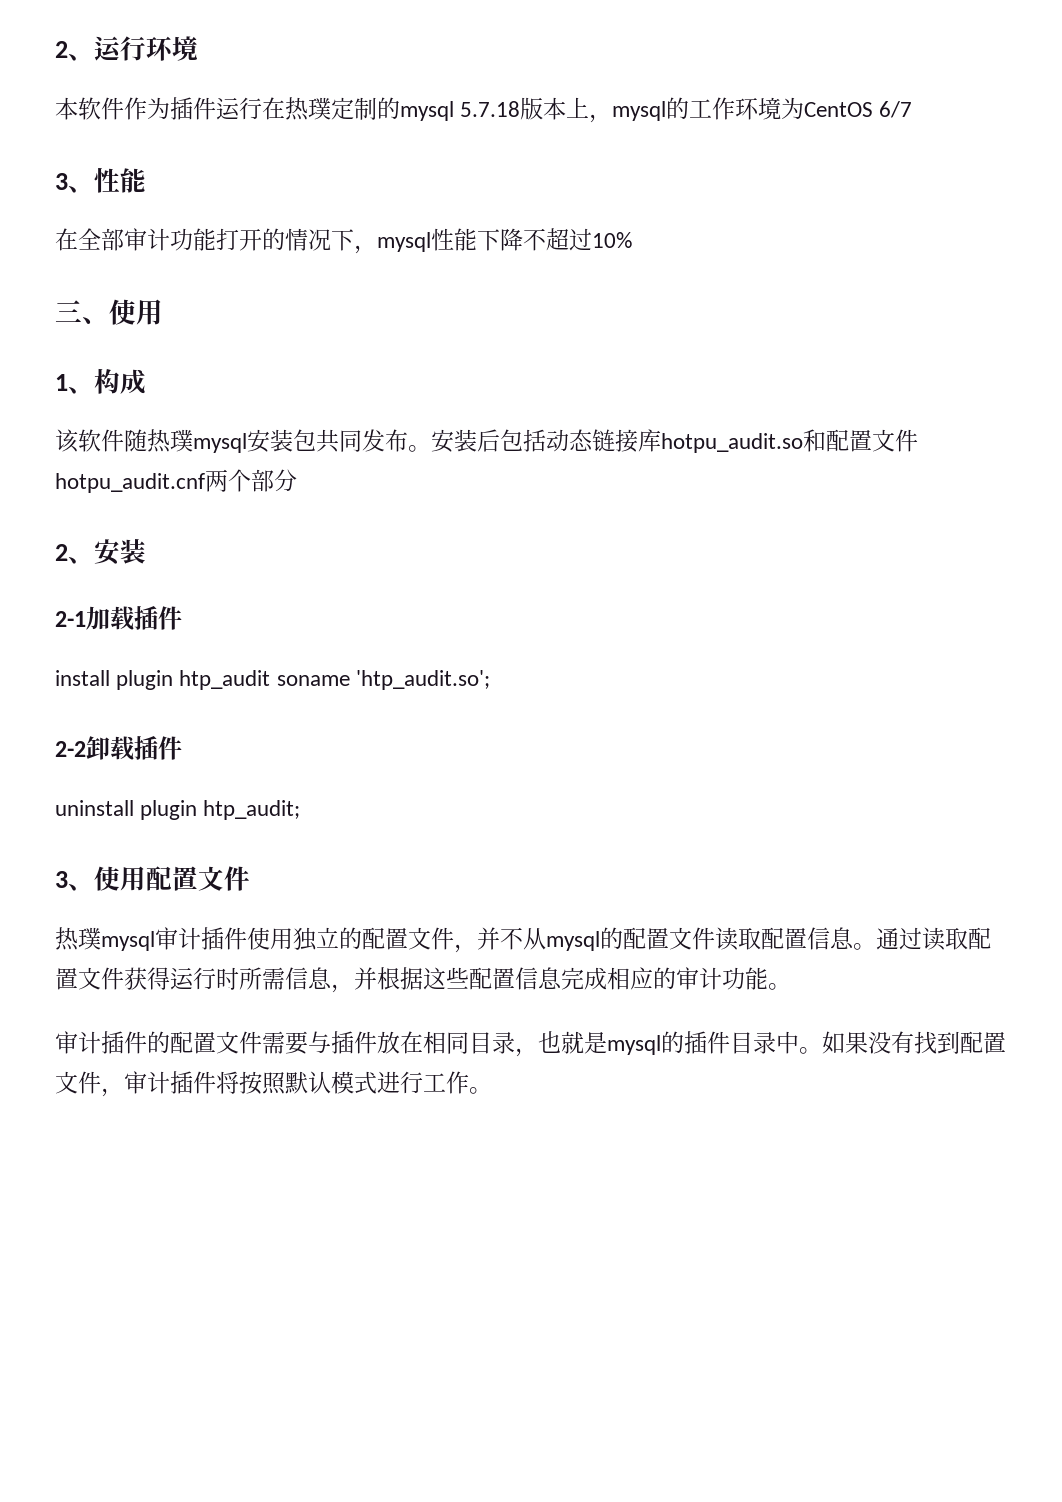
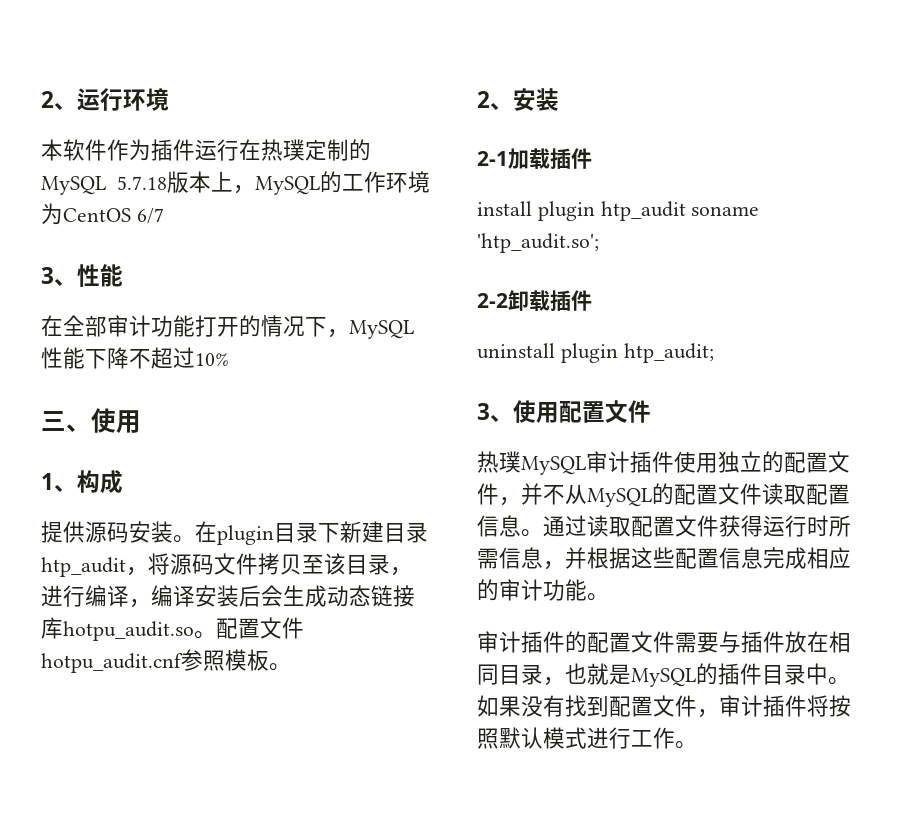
- 本软件作为插件运行在热璞定制的mysql 5.7.18版本上，mysql的工作环境为CentOS 6/7
+ 本软件作为插件运行在热璞定制的MySQL 5.7.18版本上，MySQL的工作环境为CentOS 6/7
- 在全部审计功能打开的情况下，mysql性能下降不超过10%
+ 在全部审计功能打开的情况下，MySQL性能下降不超过10%
- 该软件随热璞mysql安装包共同发布。安装后包括动态链接库hotpu_audit.so和配置文件hotpu_audit.cnf两个部分
+ 提供源码安装。在plugin目录下新建目录htp_audit，将源码文件拷贝至该目录，进行编译，编译安装后会生成动态链接库hotpu_audit.so。配置文件hotpu_audit.cnf参照模板。
- 热璞mysql审计插件使用独立的配置文件，并不从mysql的配置文件读取配置信息。
+ 热璞MySQL审计插件使用独立的配置文件，并不从MySQL的配置文件读取配置信息。
- 审计插件的配置文件需要与插件放在相同目录，也就是mysql的插件目录中。
+ 审计插件的配置文件需要与插件放在相同目录，也就是MySQL的插件目录中。

